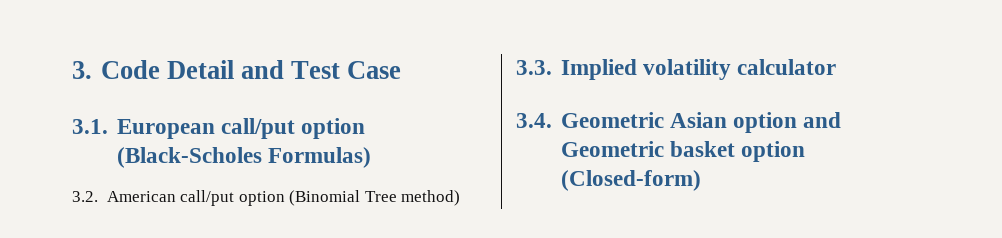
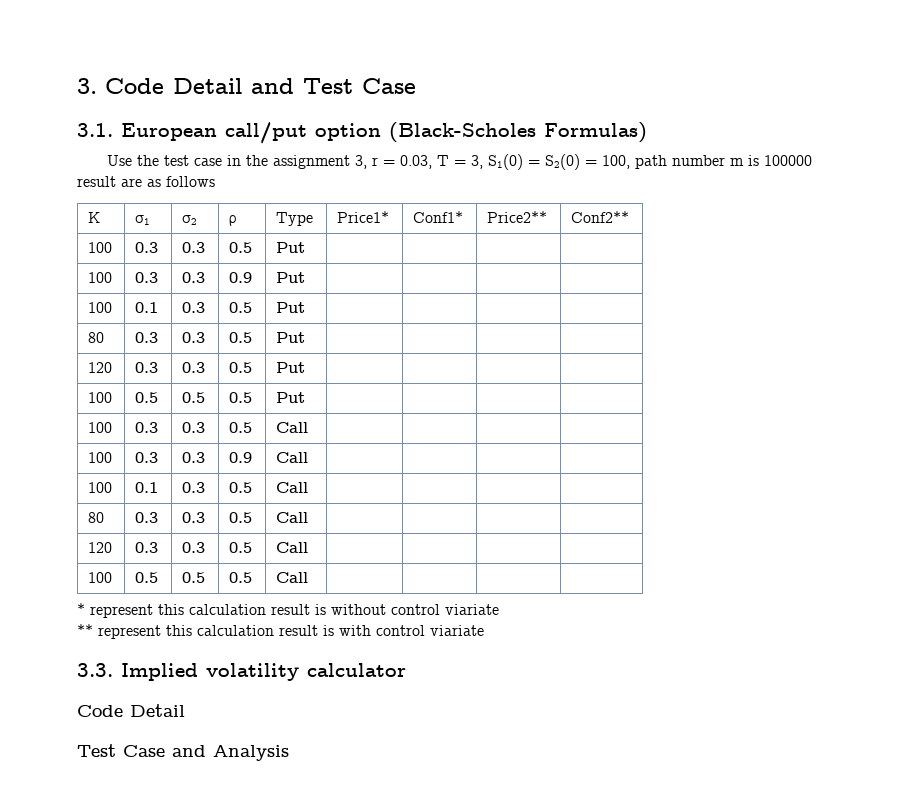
- 3.2. American call/put option (Binomial Tree method)
+ Use the test case in the assignment 3, r = 0.03, T = 3, S1(0) = S2(0) = 100, path number m is 100000 result are as follows
+ K | σ1 | σ2 | ρ | Type | Price1* | Conf1* | Price2** | Conf2**
+ 100 | 0.3 | 0.3 | 0.5 | Put | | | |
+ 100 | 0.3 | 0.3 | 0.9 | Put | | | |
+ 100 | 0.1 | 0.3 | 0.5 | Put | | | |
+ 80 | 0.3 | 0.3 | 0.5 | Put | | | |
+ 120 | 0.3 | 0.3 | 0.5 | Put | | | |
+ 100 | 0.5 | 0.5 | 0.5 | Put | | | |
+ 100 | 0.3 | 0.3 | 0.5 | Call | | | |
+ 100 | 0.3 | 0.3 | 0.9 | Call | | | |
+ 100 | 0.1 | 0.3 | 0.5 | Call | | | |
+ 80 | 0.3 | 0.3 | 0.5 | Call | | | |
+ 120 | 0.3 | 0.3 | 0.5 | Call | | | |
+ 100 | 0.5 | 0.5 | 0.5 | Call | | | |
+ * represent this calculation result is without control viariate
+ ** represent this calculation result is with control viariate
  3.3. Implied volatility calculator
- 3.4. Geometric Asian option and Geometric basket option (Closed-form)
+ Code Detail
+ Test Case and Analysis

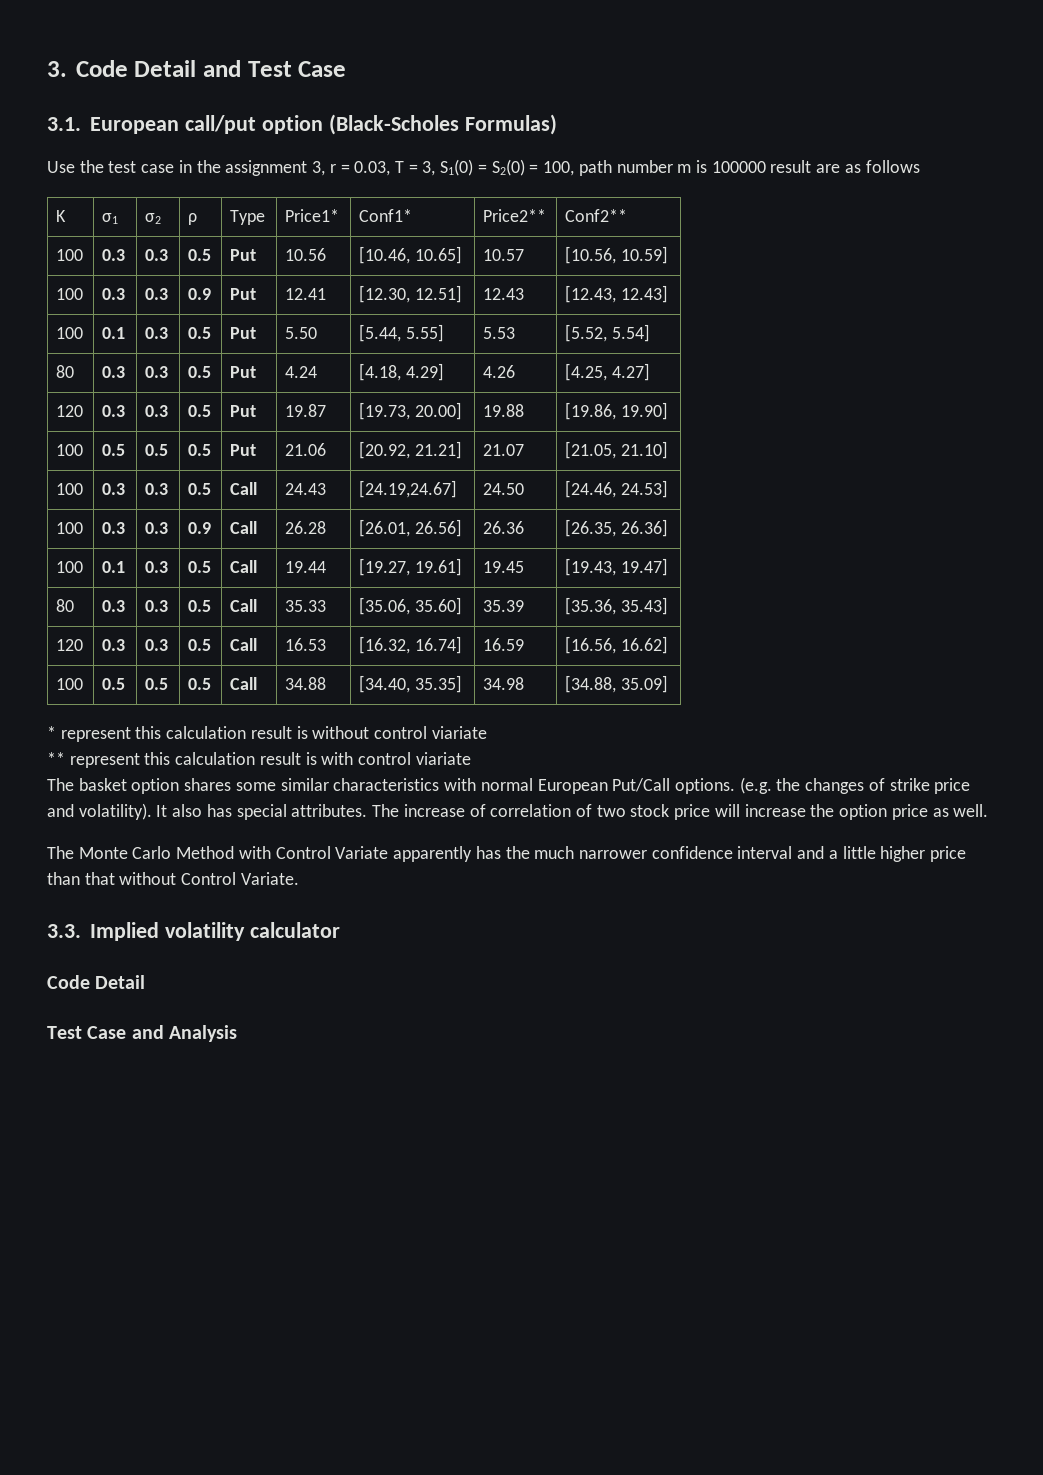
- 100 | 0.3 | 0.3 | 0.5 | Put | | | |
+ 100 | 0.3 | 0.3 | 0.5 | Put | 10.56 | [10.46, 10.65] | 10.57 | [10.56, 10.59]
- 100 | 0.3 | 0.3 | 0.9 | Put | | | |
+ 100 | 0.3 | 0.3 | 0.9 | Put | 12.41 | [12.30, 12.51] | 12.43 | [12.43, 12.43]
- 100 | 0.1 | 0.3 | 0.5 | Put | | | |
+ 100 | 0.1 | 0.3 | 0.5 | Put | 5.50 | [5.44, 5.55] | 5.53 | [5.52, 5.54]
- 80 | 0.3 | 0.3 | 0.5 | Put | | | |
+ 80 | 0.3 | 0.3 | 0.5 | Put | 4.24 | [4.18, 4.29] | 4.26 | [4.25, 4.27]
- 120 | 0.3 | 0.3 | 0.5 | Put | | | |
+ 120 | 0.3 | 0.3 | 0.5 | Put | 19.87 | [19.73, 20.00] | 19.88 | [19.86, 19.90]
- 100 | 0.5 | 0.5 | 0.5 | Put | | | |
+ 100 | 0.5 | 0.5 | 0.5 | Put | 21.06 | [20.92, 21.21] | 21.07 | [21.05, 21.10]
- 100 | 0.3 | 0.3 | 0.5 | Call | | | |
+ 100 | 0.3 | 0.3 | 0.5 | Call | 24.43 | [24.19,24.67] | 24.50 | [24.46, 24.53]
- 100 | 0.3 | 0.3 | 0.9 | Call | | | |
+ 100 | 0.3 | 0.3 | 0.9 | Call | 26.28 | [26.01, 26.56] | 26.36 | [26.35, 26.36]
- 100 | 0.1 | 0.3 | 0.5 | Call | | | |
+ 100 | 0.1 | 0.3 | 0.5 | Call | 19.44 | [19.27, 19.61] | 19.45 | [19.43, 19.47]
- 80 | 0.3 | 0.3 | 0.5 | Call | | | |
+ 80 | 0.3 | 0.3 | 0.5 | Call | 35.33 | [35.06, 35.60] | 35.39 | [35.36, 35.43]
- 120 | 0.3 | 0.3 | 0.5 | Call | | | |
+ 120 | 0.3 | 0.3 | 0.5 | Call | 16.53 | [16.32, 16.74] | 16.59 | [16.56, 16.62]
- 100 | 0.5 | 0.5 | 0.5 | Call | | | |
+ 100 | 0.5 | 0.5 | 0.5 | Call | 34.88 | [34.40, 35.35] | 34.98 | [34.88, 35.09]
+ The basket option shares some similar characteristics with normal European Put/Call options. (e.g. the changes of strike price and volatility). It also has special attributes. The increase of correlation of two stock price will increase the option price as well.
+ The Monte Carlo Method with Control Variate apparently has the much narrower confidence interval and a little higher price than that without Control Variate.

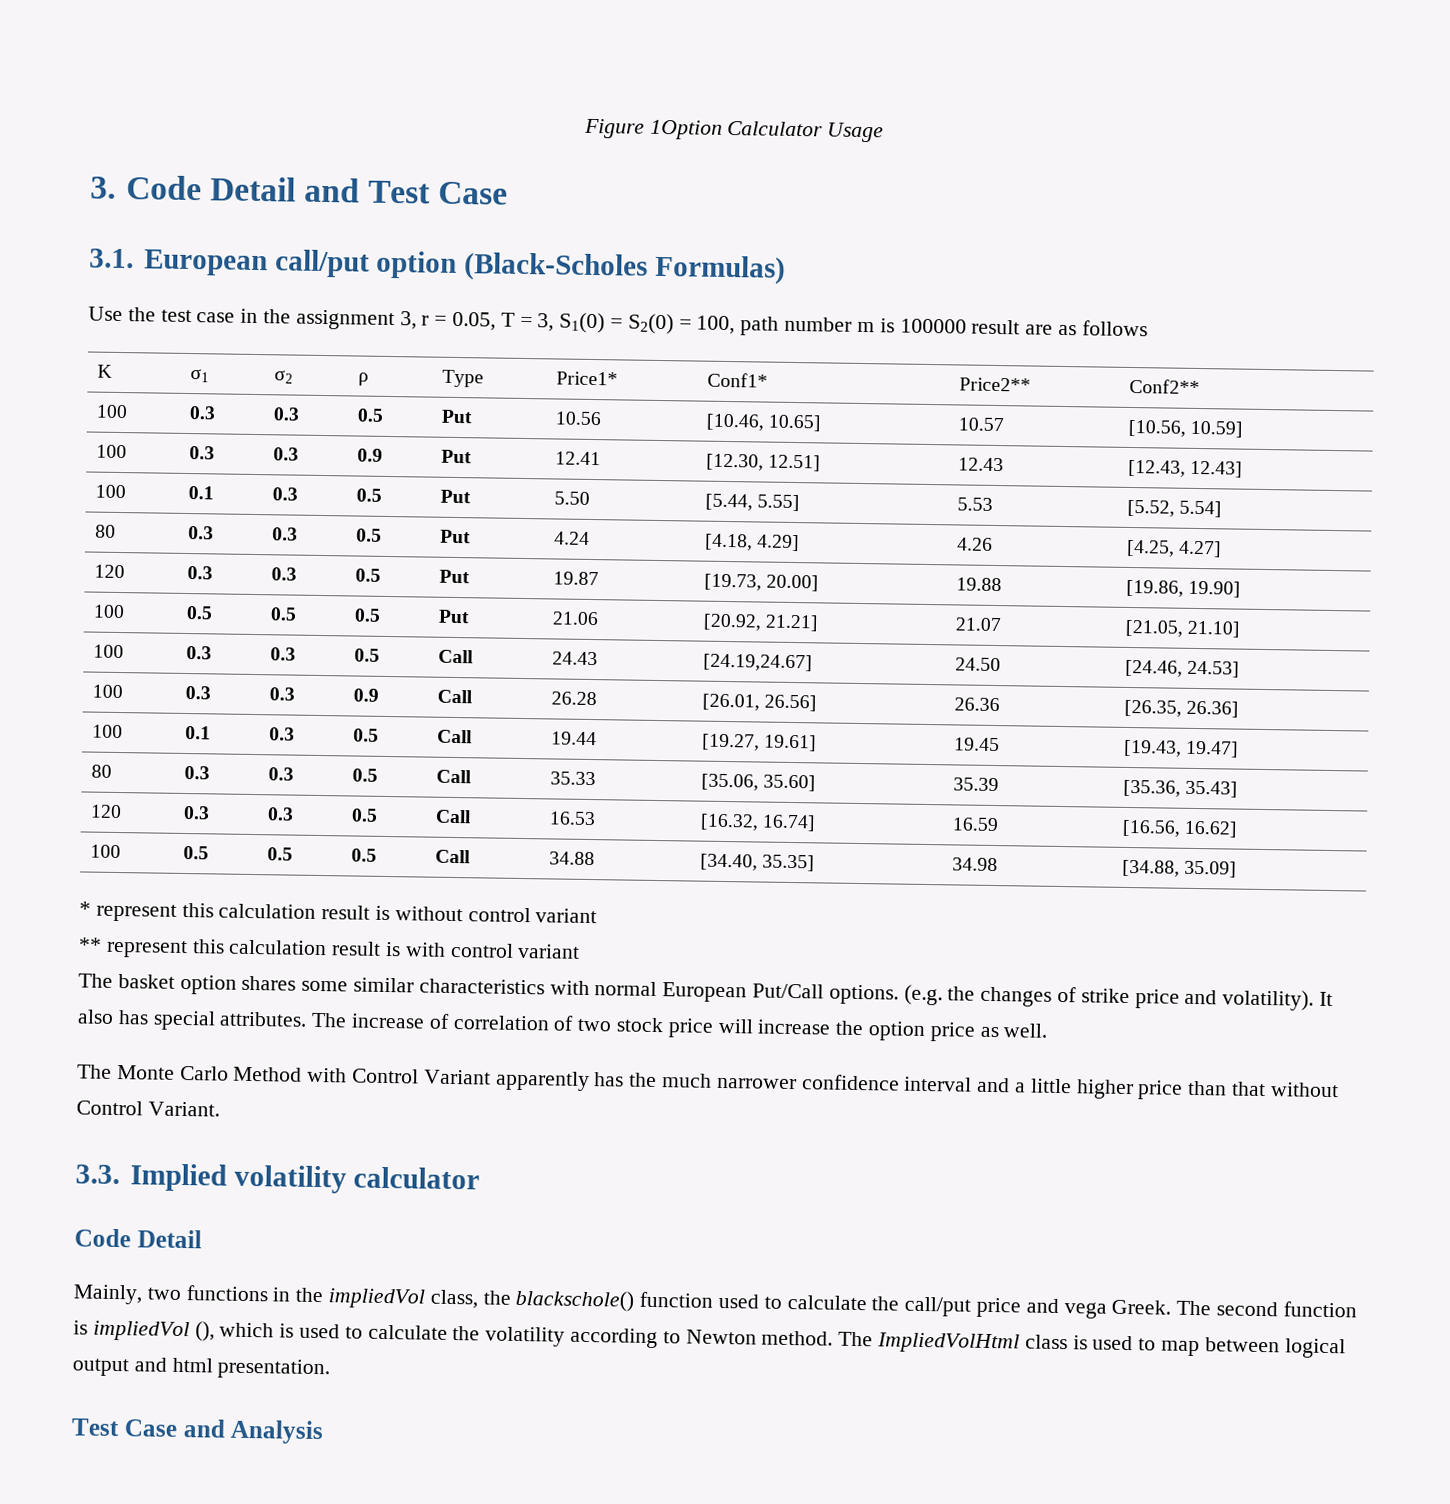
+ Figure 1Option Calculator Usage
- Use the test case in the assignment 3, r = 0.03, T = 3, S1(0) = S2(0) = 100, path number m is 100000 result are as follows
+ Use the test case in the assignment 3, r = 0.05, T = 3, S1(0) = S2(0) = 100, path number m is 100000 result are as follows
- * represent this calculation result is without control viariate
+ * represent this calculation result is without control variant
- ** represent this calculation result is with control viariate
+ ** represent this calculation result is with control variant
- The Monte Carlo Method with Control Variate apparently has the much narrower confidence interval and a little higher price than that without Control Variate.
+ The Monte Carlo Method with Control Variant apparently has the much narrower confidence interval and a little higher price than that without Control Variant.
+ Mainly, two functions in the impliedVol class, the blackschole() function used to calculate the call/put price and vega Greek. The second function is impliedVol (), which is used to calculate the volatility according to Newton method. The ImpliedVolHtml class is used to map between logical output and html presentation.

